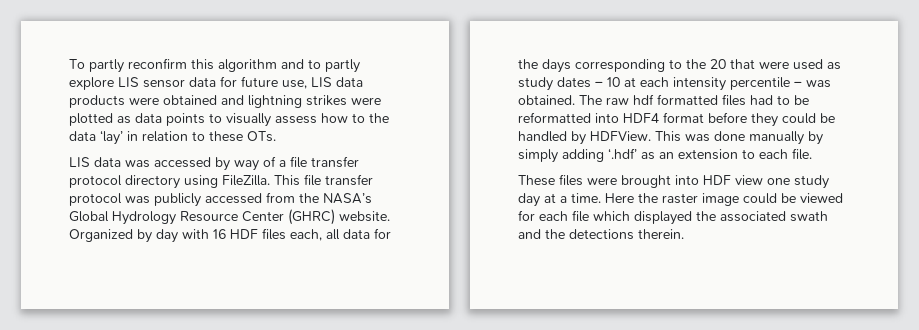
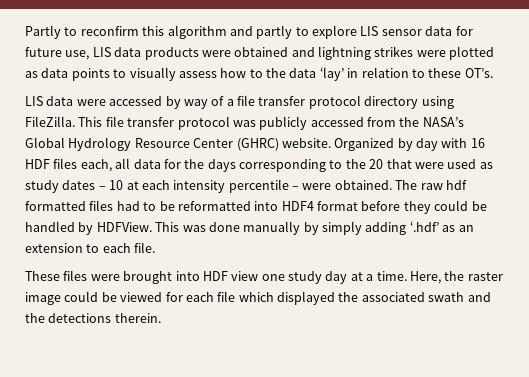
- To partly reconfirm this algorithm and to partly explore LIS sensor data for future use, LIS data products were obtained and lightning strikes were plotted as data points to visually assess how to the data ‘lay’ in relation to these OTs.
- LIS data was accessed by way of a file transfer protocol directory using FileZilla.
+ Partly to reconfirm this algorithm and partly to explore LIS sensor data for future use, LIS data products were obtained and lightning strikes were plotted as data points to visually assess how to the data ‘lay’ in relation to these OT’s.
+ LIS data were accessed by way of a file transfer protocol directory using FileZilla.
- Organized by day with 16 HDF files each, all data for the days corresponding to the 20 that were used as study dates – 10 at each intensity percentile – was obtained.
+ Organized by day with 16 HDF files each, all data for the days corresponding to the 20 that were used as study dates – 10 at each intensity percentile – were obtained.
- Here the raster image could be viewed for each file which displayed the associated swath and the detections therein.
+ Here, the raster image could be viewed for each file which displayed the associated swath and the detections therein.

